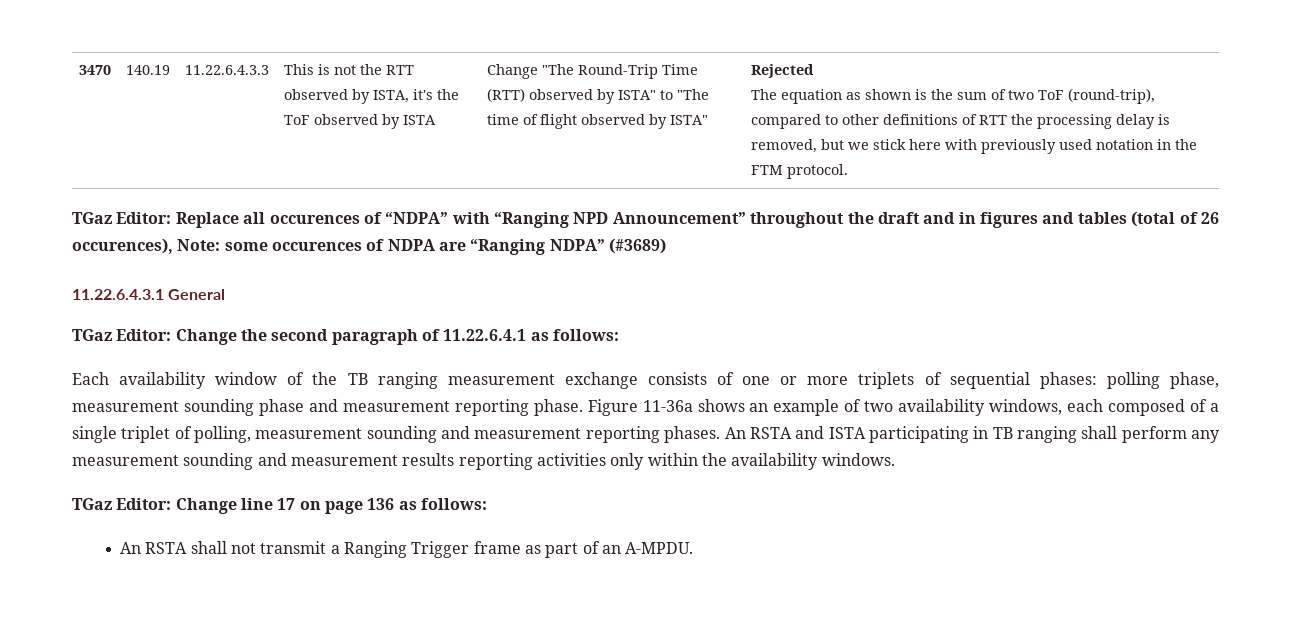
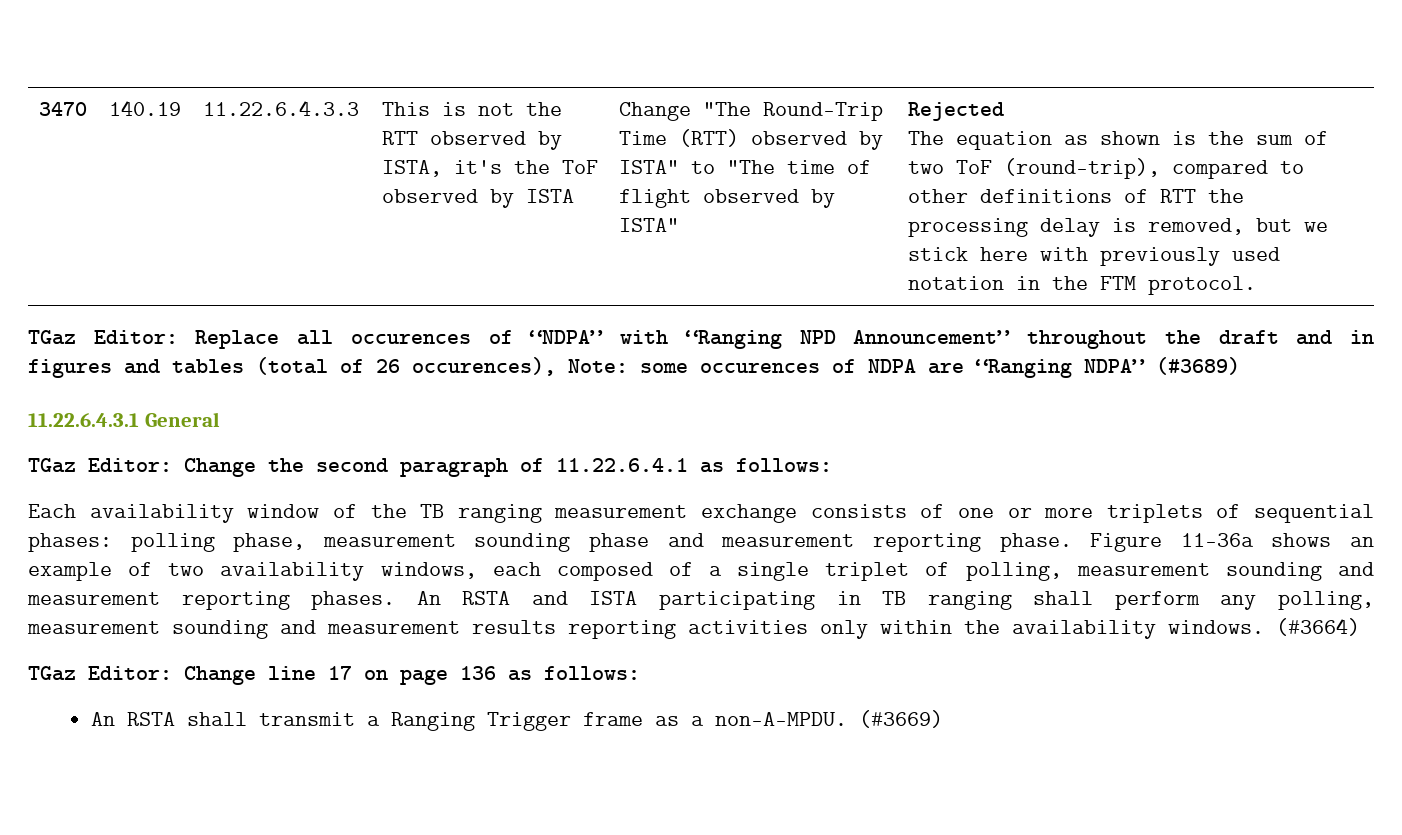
- An RSTA and ISTA participating in TB ranging shall perform any measurement sounding and measurement results reporting activities only within the availability windows.
+ An RSTA and ISTA participating in TB ranging shall perform any polling, measurement sounding and measurement results reporting activities only within the availability windows. (#3664)
- An RSTA shall not transmit a Ranging Trigger frame as part of an A-MPDU.
+ An RSTA shall transmit a Ranging Trigger frame as a non-A-MPDU. (#3669)

